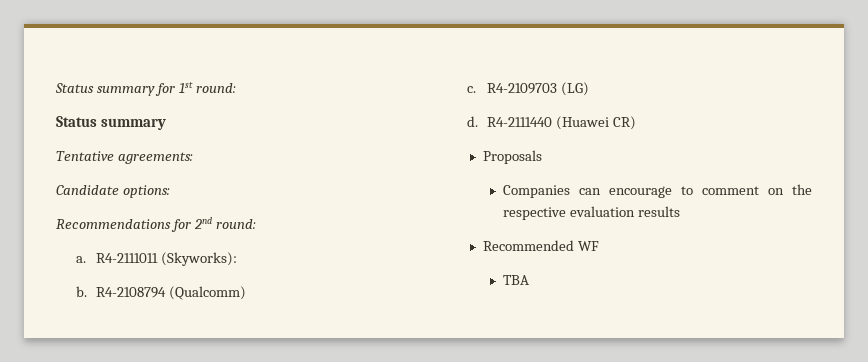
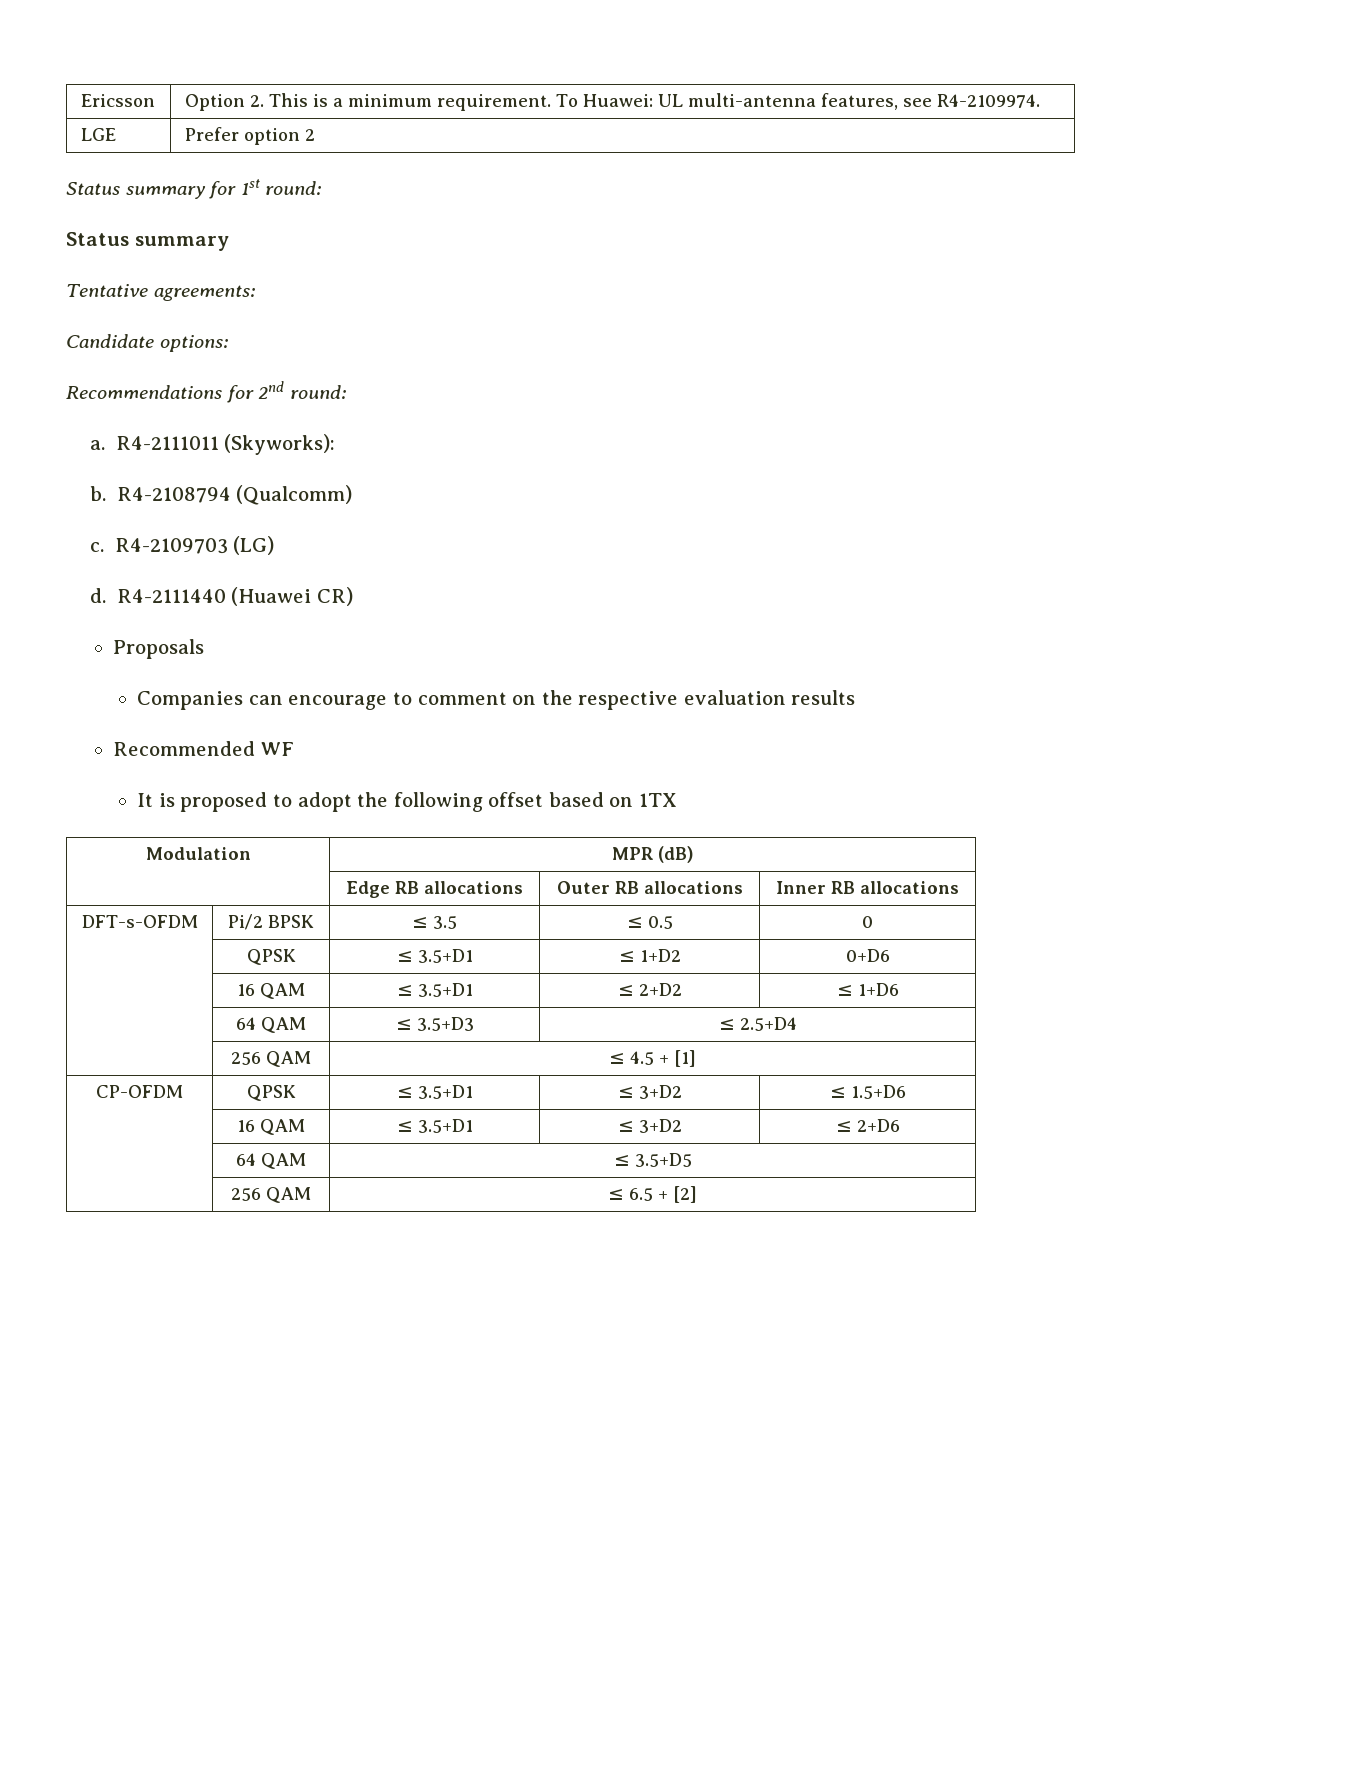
+ Ericsson | Option 2. This is a minimum requirement. To Huawei: UL multi-antenna features, see R4-2109974.
+ LGE | Prefer option 2
- TBA
+ It is proposed to adopt the following offset based on 1TX
+ Modulation | MPR (dB)
+ | Edge RB allocations | Outer RB allocations | Inner RB allocations
+ DFT-s-OFDM | Pi/2 BPSK | ≤ 3.5 | ≤ 0.5 | 0
+ | QPSK | ≤ 3.5+D1 | ≤ 1+D2 | 0+D6
+ | 16 QAM | ≤ 3.5+D1 | ≤ 2+D2 | ≤ 1+D6
+ | 64 QAM | ≤ 3.5+D3 | ≤ 2.5+D4
+ | 256 QAM | ≤ 4.5 + [1]
+ CP-OFDM | QPSK | ≤ 3.5+D1 | ≤ 3+D2 | ≤ 1.5+D6
+ | 16 QAM | ≤ 3.5+D1 | ≤ 3+D2 | ≤ 2+D6
+ | 64 QAM | ≤ 3.5+D5
+ | 256 QAM | ≤ 6.5 + [2]

